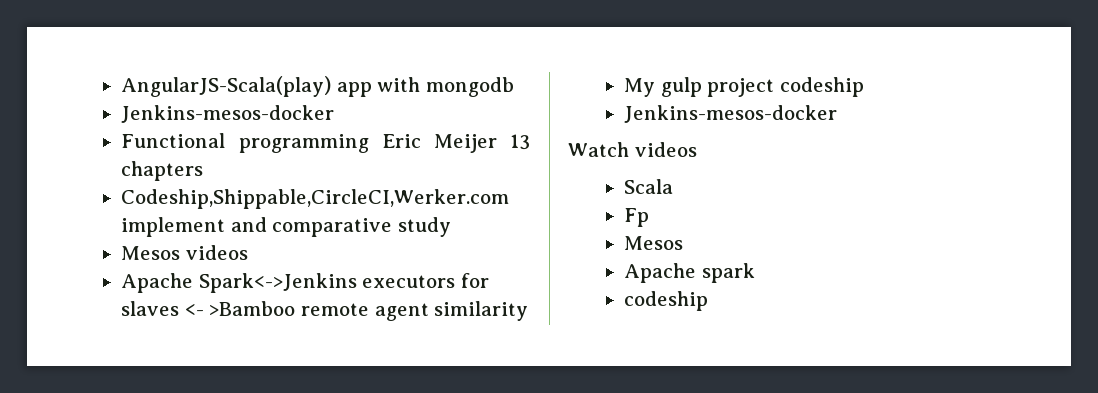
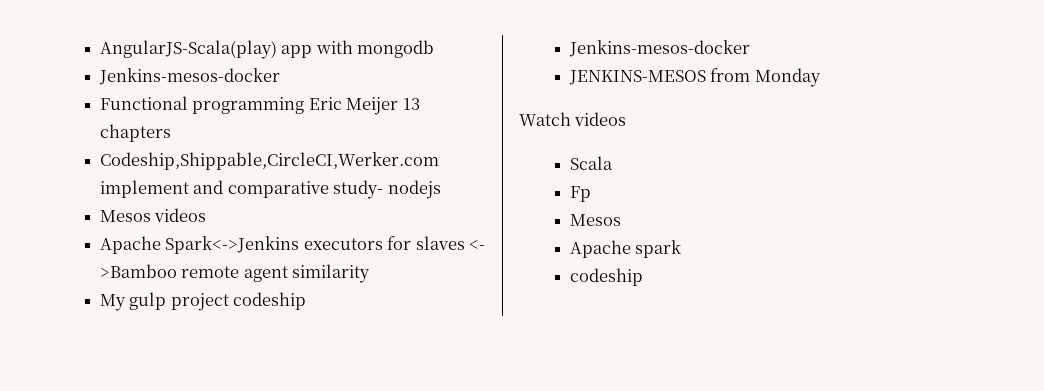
- Codeship,Shippable,CircleCI,Werker.com implement and comparative study
+ Codeship,Shippable,CircleCI,Werker.com implement and comparative study- nodejs
+ JENKINS-MESOS from Monday

